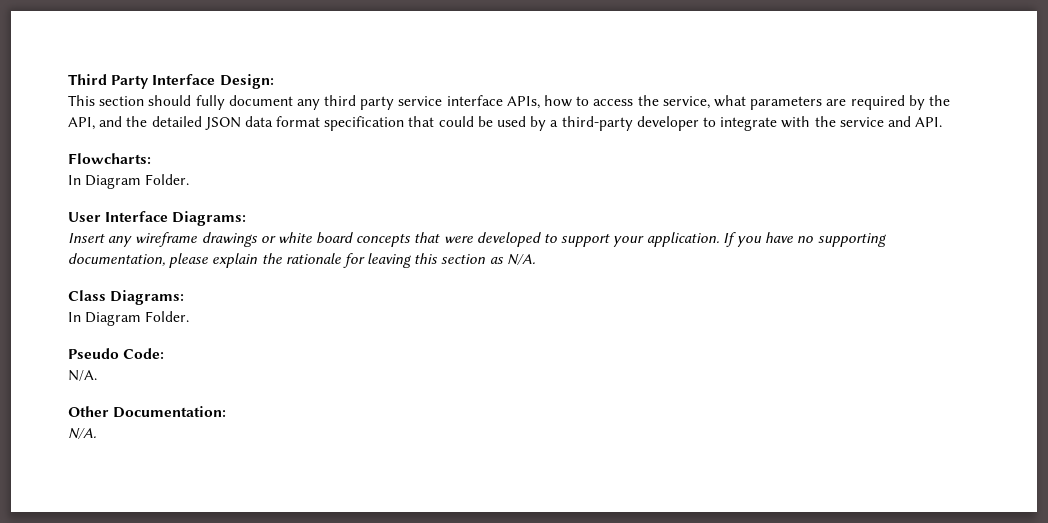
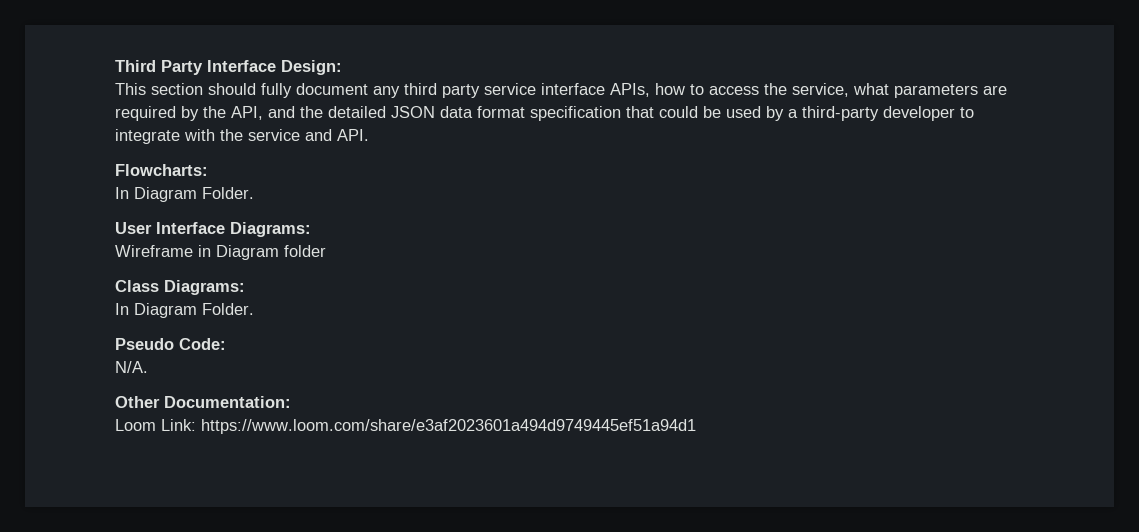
- Insert any wireframe drawings or white board concepts that were developed to support your application. If you have no supporting documentation, please explain the rationale for leaving this section as N/A.
+ Wireframe in Diagram folder
  Other Documentation:
- N/A.
+ Loom Link: https://www.loom.com/share/e3af2023601a494d9749445ef51a94d1

